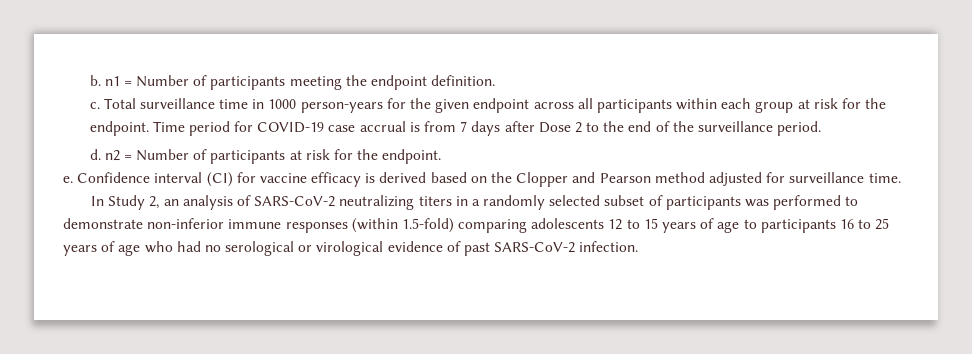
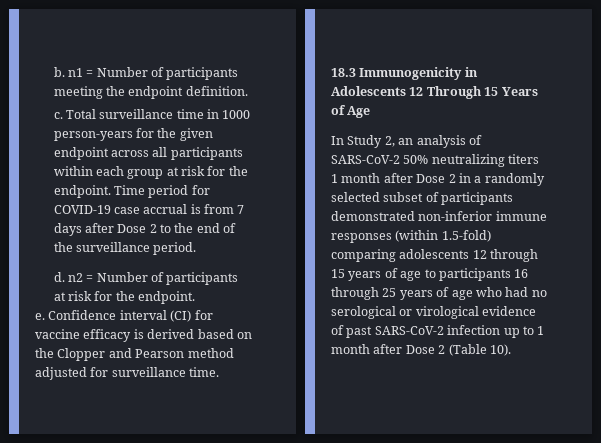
+ 18.3 Immunogenicity in Adolescents 12 Through 15 Years of Age
- In Study 2, an analysis of SARS-CoV-2 neutralizing titers in a randomly selected subset of participants was performed to demonstrate non-inferior immune responses (within 1.5-fold) comparing adolescents 12 to 15 years of age to participants 16 to 25 years of age who had no serological or virological evidence of past SARS-CoV-2 infection.
+ In Study 2, an analysis of SARS-CoV-2 50% neutralizing titers 1 month after Dose 2 in a randomly selected subset of participants demonstrated non-inferior immune responses (within 1.5-fold) comparing adolescents 12 through 15 years of age to participants 16 through 25 years of age who had no serological or virological evidence of past SARS-CoV-2 infection up to 1 month after Dose 2 (Table 10).

